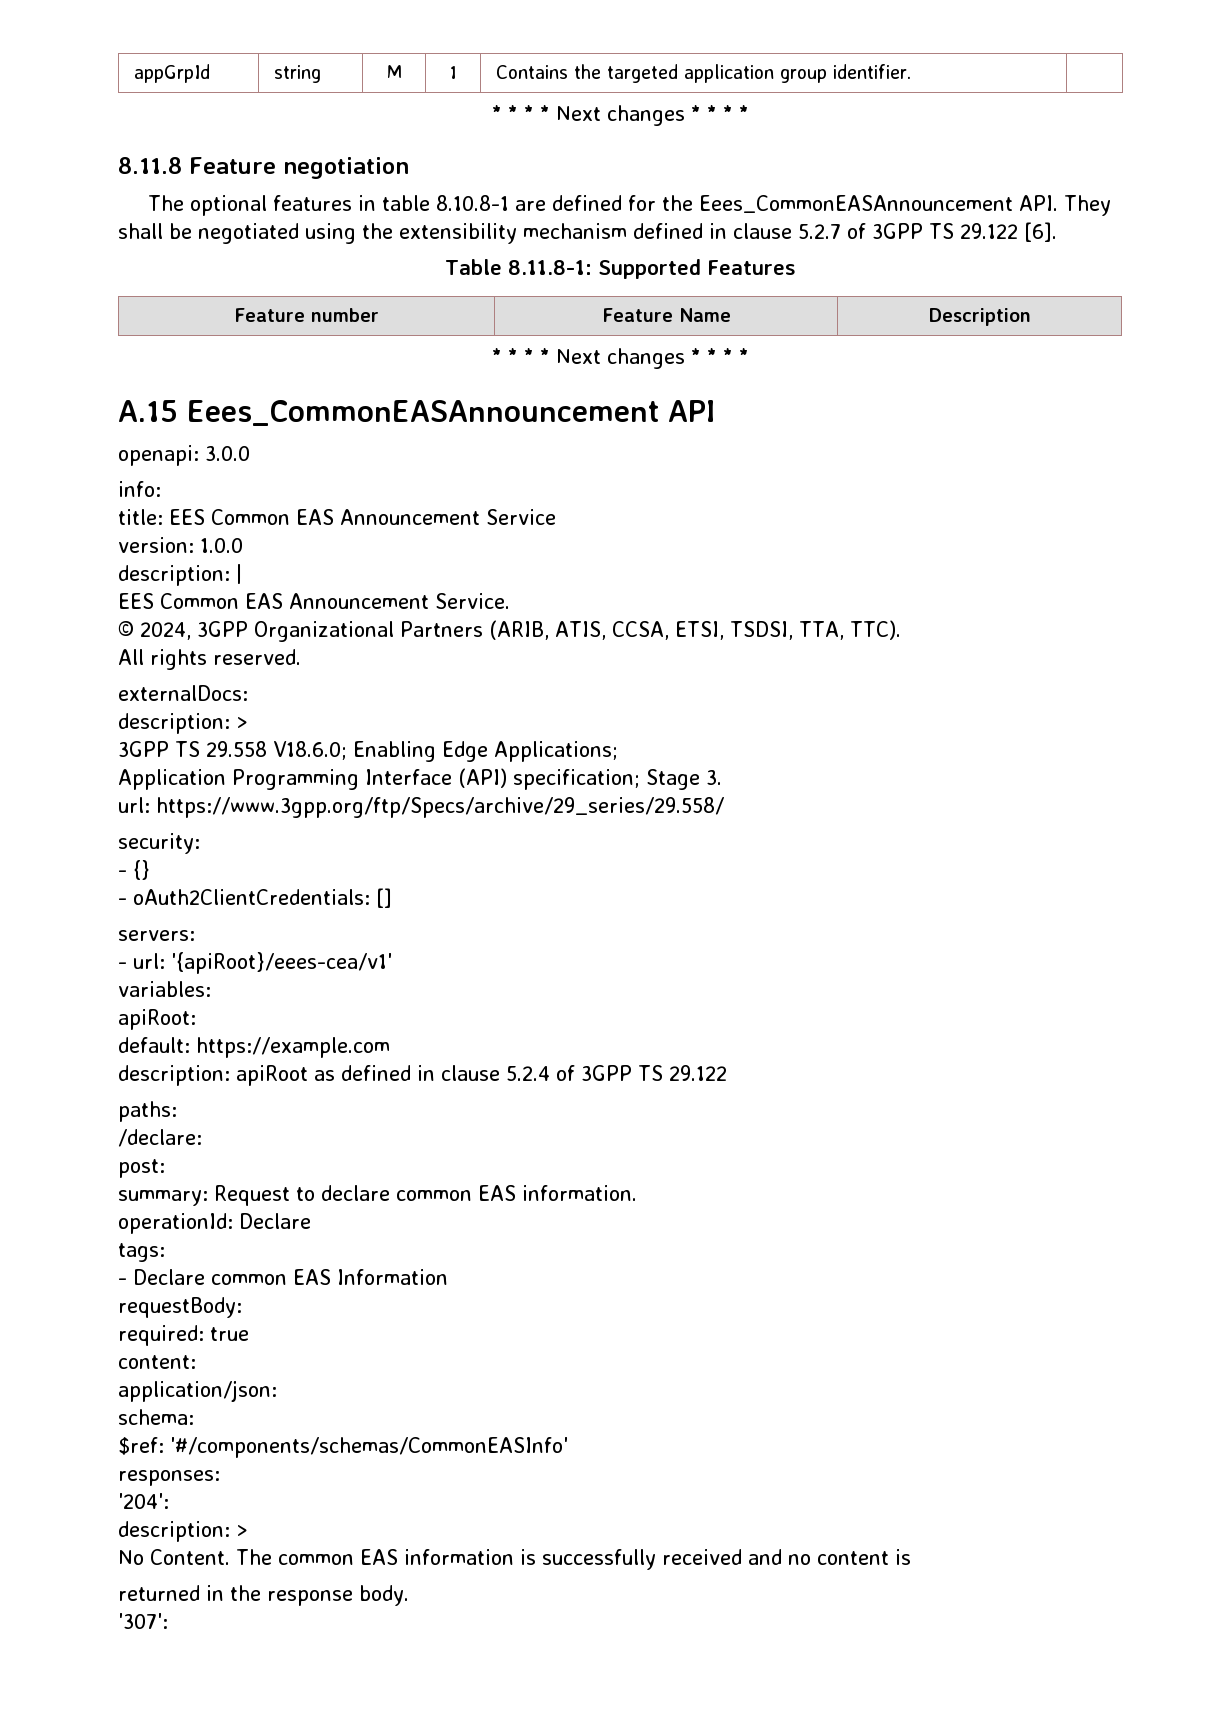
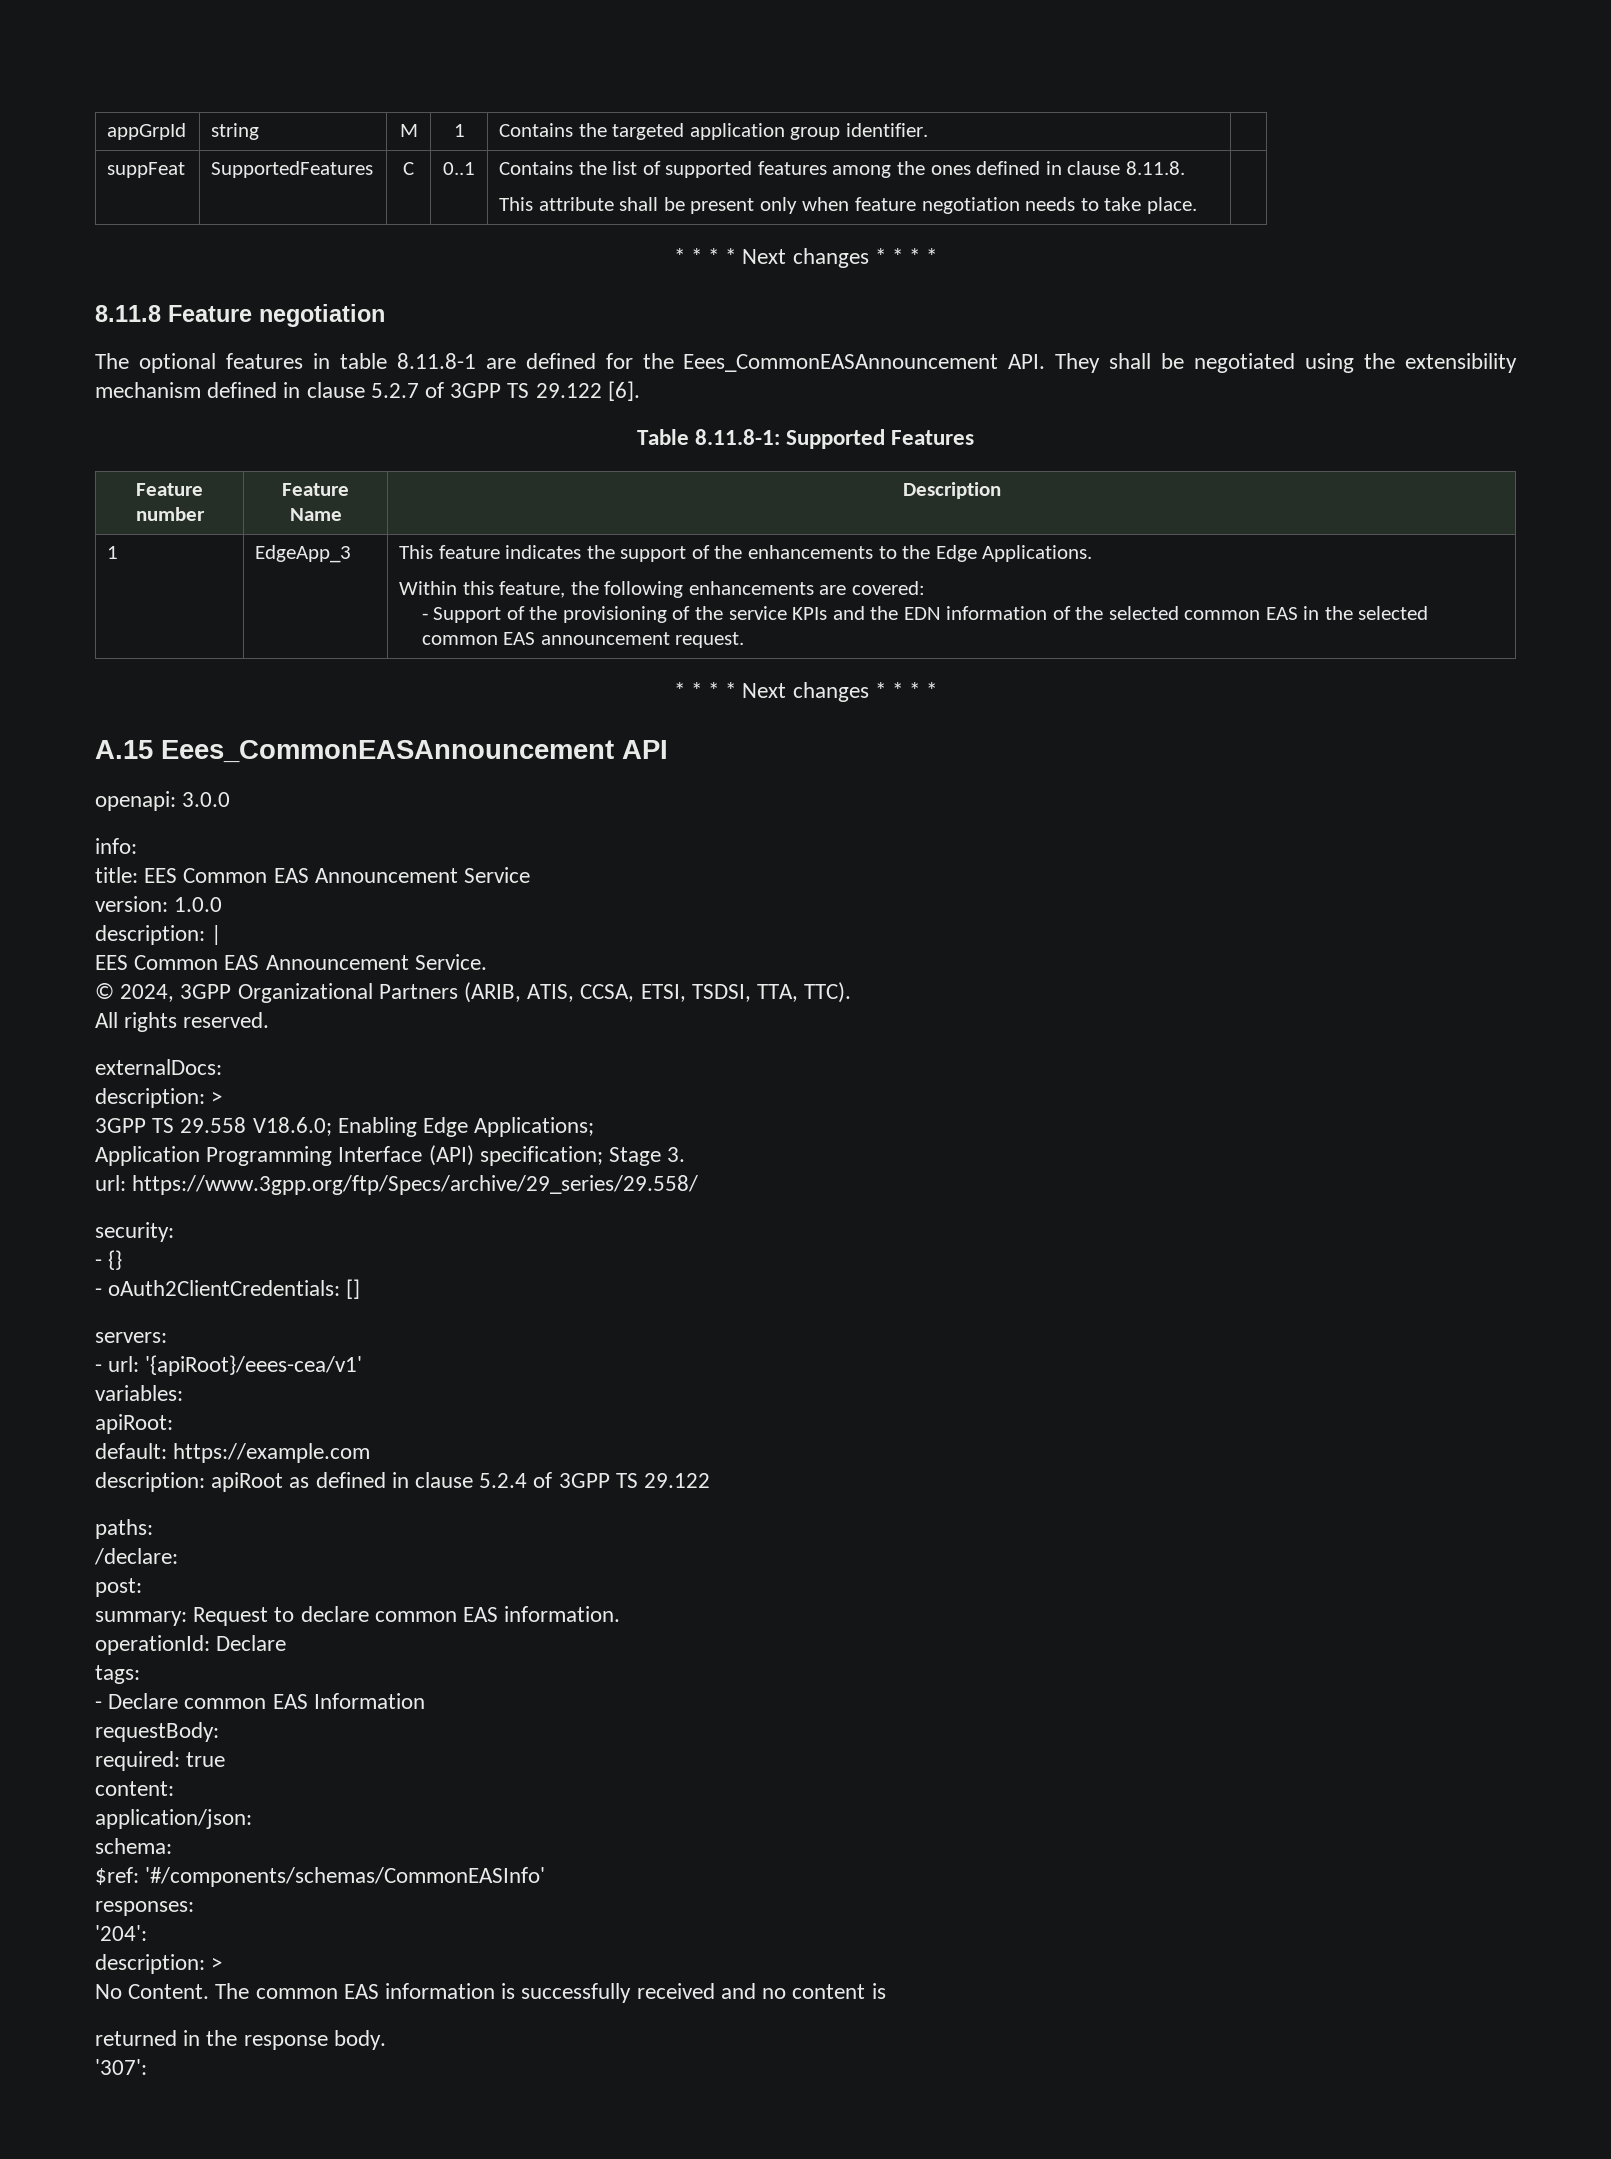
+ suppFeat | SupportedFeatures | C | 0..1 | Contains the list of supported features among the ones defined in clause 8.11.8.
+ This attribute shall be present only when feature negotiation needs to take place. |
- The optional features in table 8.10.8-1 are defined for the Eees_CommonEASAnnouncement API. They shall be negotiated using the extensibility mechanism defined in clause 5.2.7 of 3GPP TS 29.122 [6].
+ The optional features in table 8.11.8-1 are defined for the Eees_CommonEASAnnouncement API. They shall be negotiated using the extensibility mechanism defined in clause 5.2.7 of 3GPP TS 29.122 [6].
+ 1 | EdgeApp_3 | This feature indicates the support of the enhancements to the Edge Applications.
+ Within this feature, the following enhancements are covered:
+ - Support of the provisioning of the service KPIs and the EDN information of the selected common EAS in the selected common EAS announcement request.

